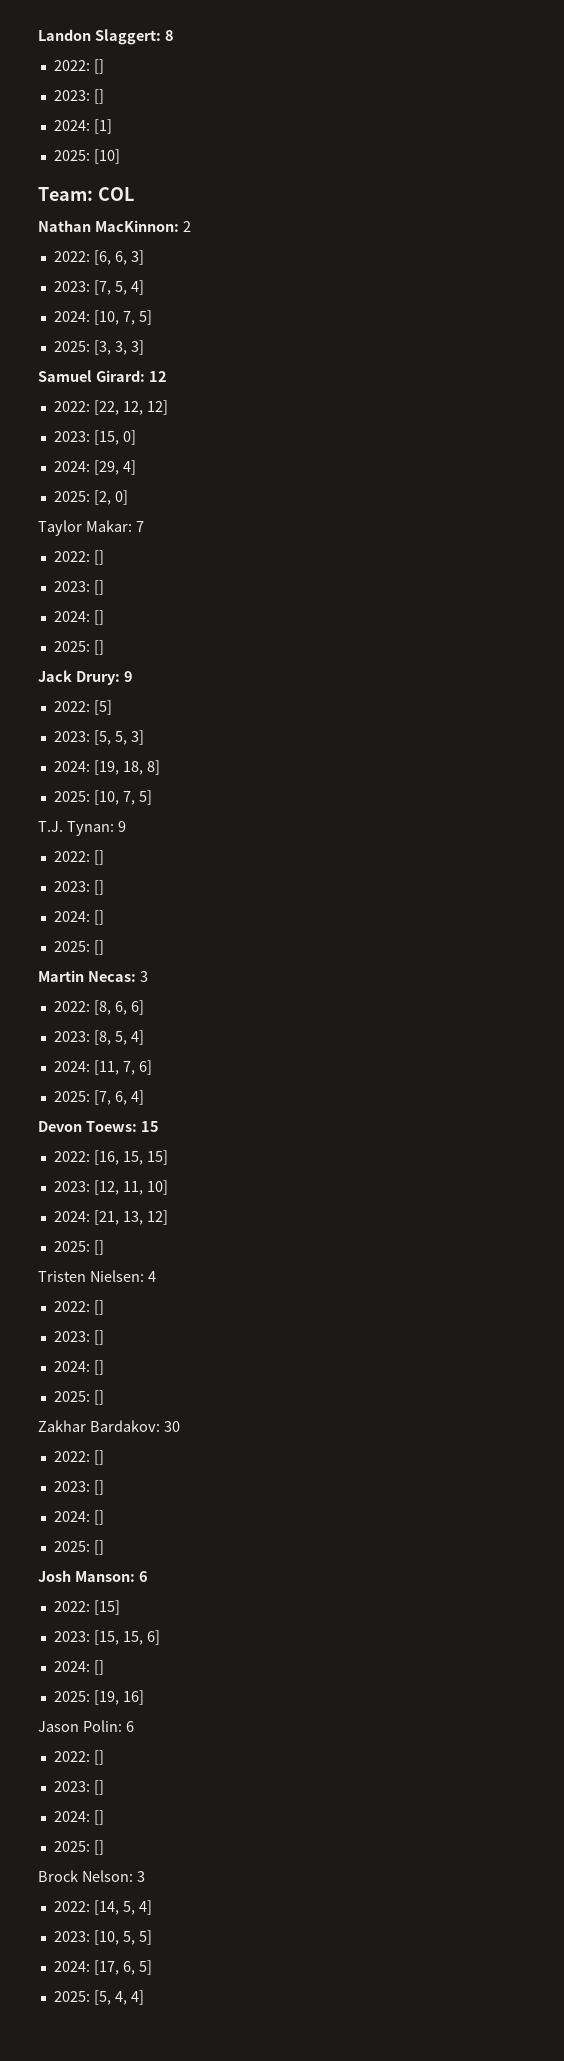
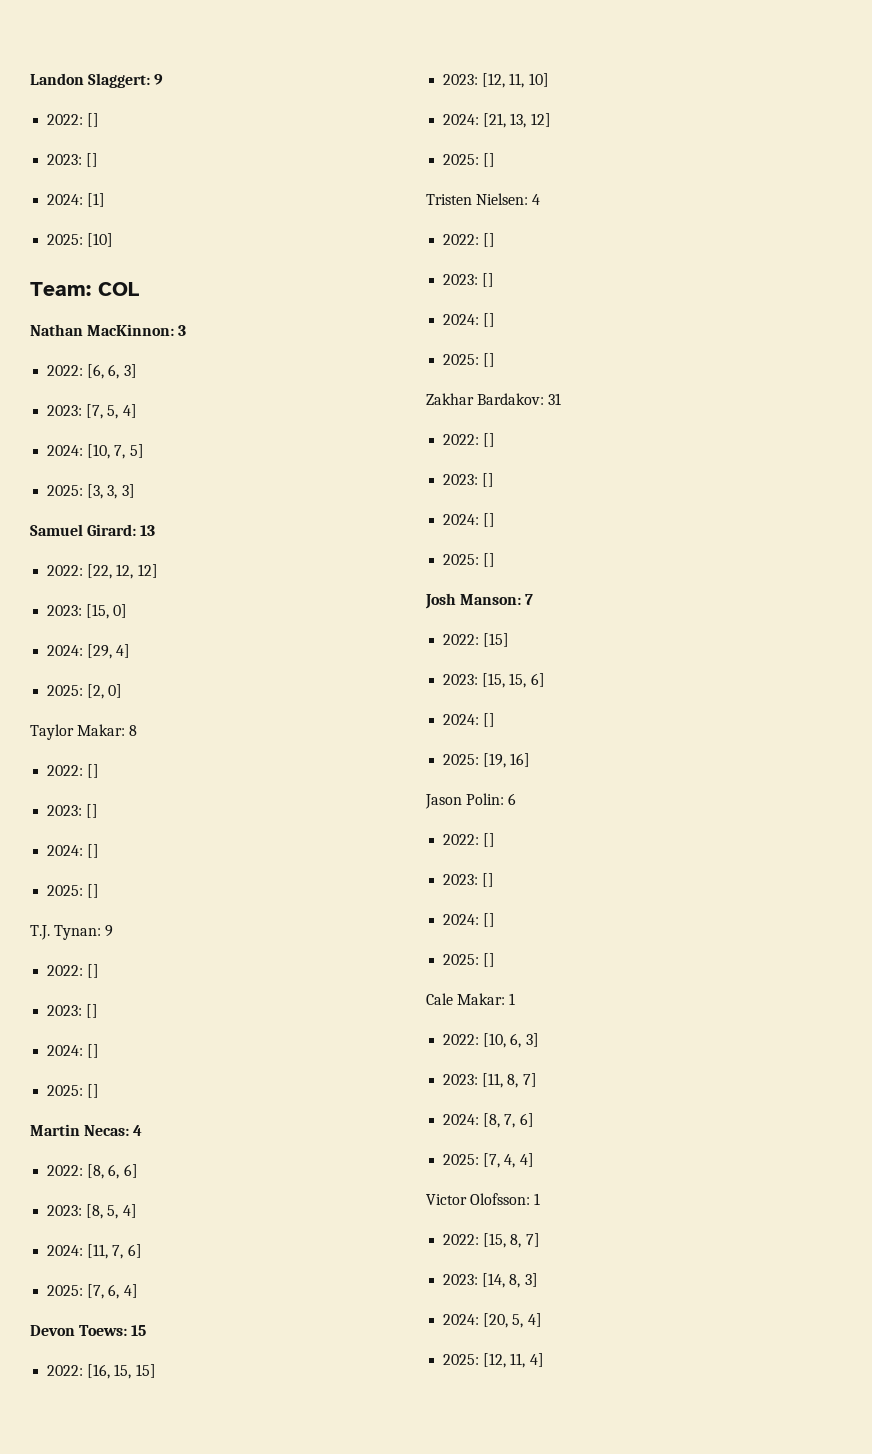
- Landon Slaggert: 8
+ Landon Slaggert: 9
- Nathan MacKinnon: 2
+ Nathan MacKinnon: 3
- Samuel Girard: 12
+ Samuel Girard: 13
- Taylor Makar: 7
+ Taylor Makar: 8
  2022: []
  2023: []
  2024: []
  2025: []
- Jack Drury: 9
- 2022: [5]
- 2023: [5, 5, 3]
- 2024: [19, 18, 8]
- 2025: [10, 7, 5]
- Martin Necas: 3
+ Martin Necas: 4
- Zakhar Bardakov: 30
+ Zakhar Bardakov: 31
- Josh Manson: 6
+ Josh Manson: 7
- Brock Nelson: 3
- 2022: [14, 5, 4]
- 2023: [10, 5, 5]
- 2024: [17, 6, 5]
- 2025: [5, 4, 4]
+ Cale Makar: 1
+ 2022: [10, 6, 3]
+ 2023: [11, 8, 7]
+ 2024: [8, 7, 6]
+ 2025: [7, 4, 4]
+ Victor Olofsson: 1
+ 2022: [15, 8, 7]
+ 2023: [14, 8, 3]
+ 2024: [20, 5, 4]
+ 2025: [12, 11, 4]

